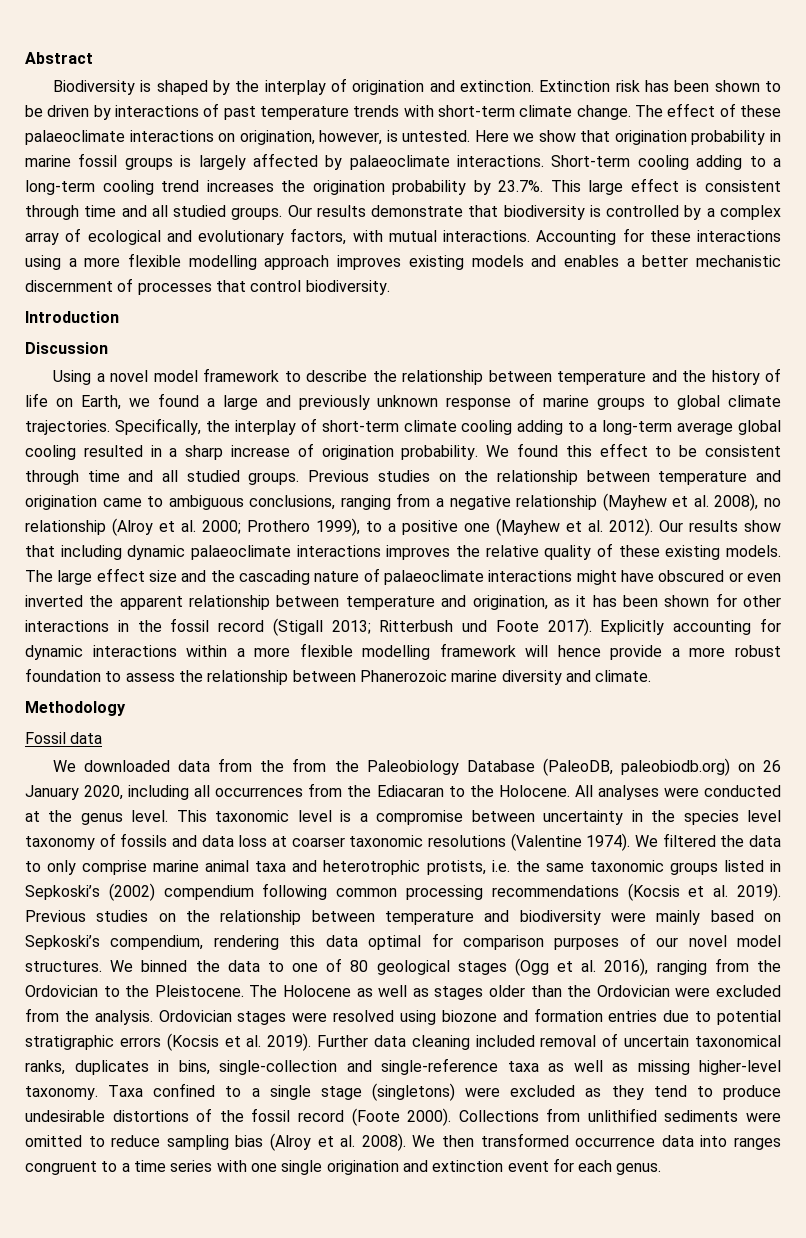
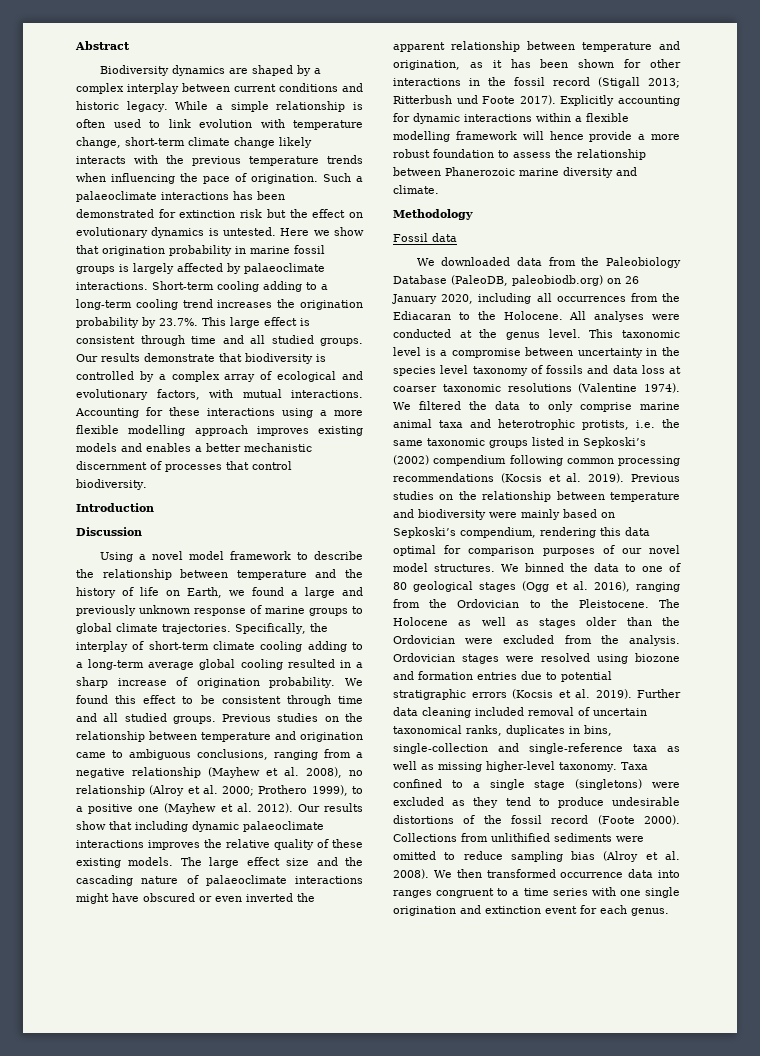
- Biodiversity is shaped by the interplay of origination and extinction. Extinction risk has been shown to be driven by interactions of past temperature trends with short-term climate change. The effect of these palaeoclimate interactions on origination, however, is untested.
+ Biodiversity dynamics are shaped by a complex interplay between current conditions and historic legacy. While a simple relationship is often used to link evolution with temperature change, short-term climate change likely interacts with the previous temperature trends when influencing the pace of origination. Such a palaeoclimate interactions has been demonstrated for extinction risk but the effect on evolutionary dynamics is untested.
- Explicitly accounting for dynamic interactions within a more flexible modelling framework will hence provide a more robust foundation to assess the relationship between Phanerozoic marine diversity and climate.
+ Explicitly accounting for dynamic interactions within a flexible modelling framework will hence provide a more robust foundation to assess the relationship between Phanerozoic marine diversity and climate.
- We downloaded data from the from the Paleobiology Database (PaleoDB, paleobiodb.org) on 26 January 2020, including all occurrences from the Ediacaran to the Holocene.
+ We downloaded data from the Paleobiology Database (PaleoDB, paleobiodb.org) on 26 January 2020, including all occurrences from the Ediacaran to the Holocene.

